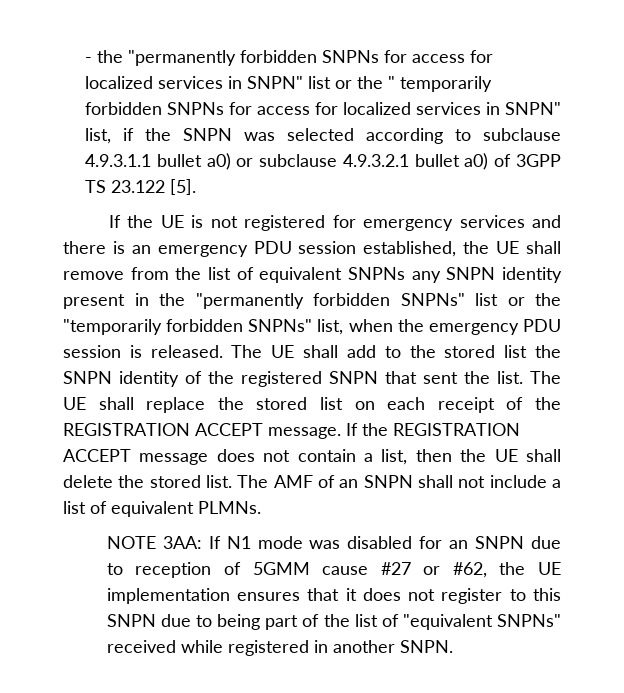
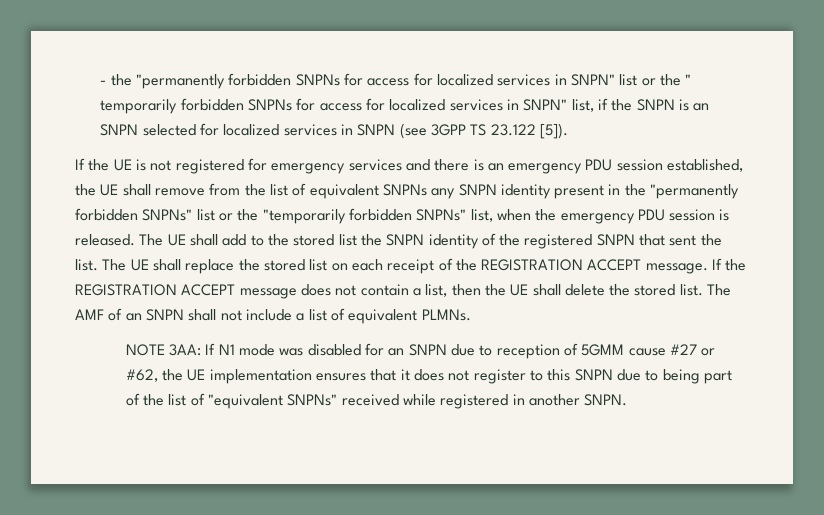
- - the "permanently forbidden SNPNs for access for localized services in SNPN" list or the " temporarily forbidden SNPNs for access for localized services in SNPN" list, if the SNPN was selected according to subclause 4.9.3.1.1 bullet a0) or subclause 4.9.3.2.1 bullet a0) of 3GPP TS 23.122 [5].
+ - the "permanently forbidden SNPNs for access for localized services in SNPN" list or the " temporarily forbidden SNPNs for access for localized services in SNPN" list, if the SNPN is an SNPN selected for localized services in SNPN (see 3GPP TS 23.122 [5]).

